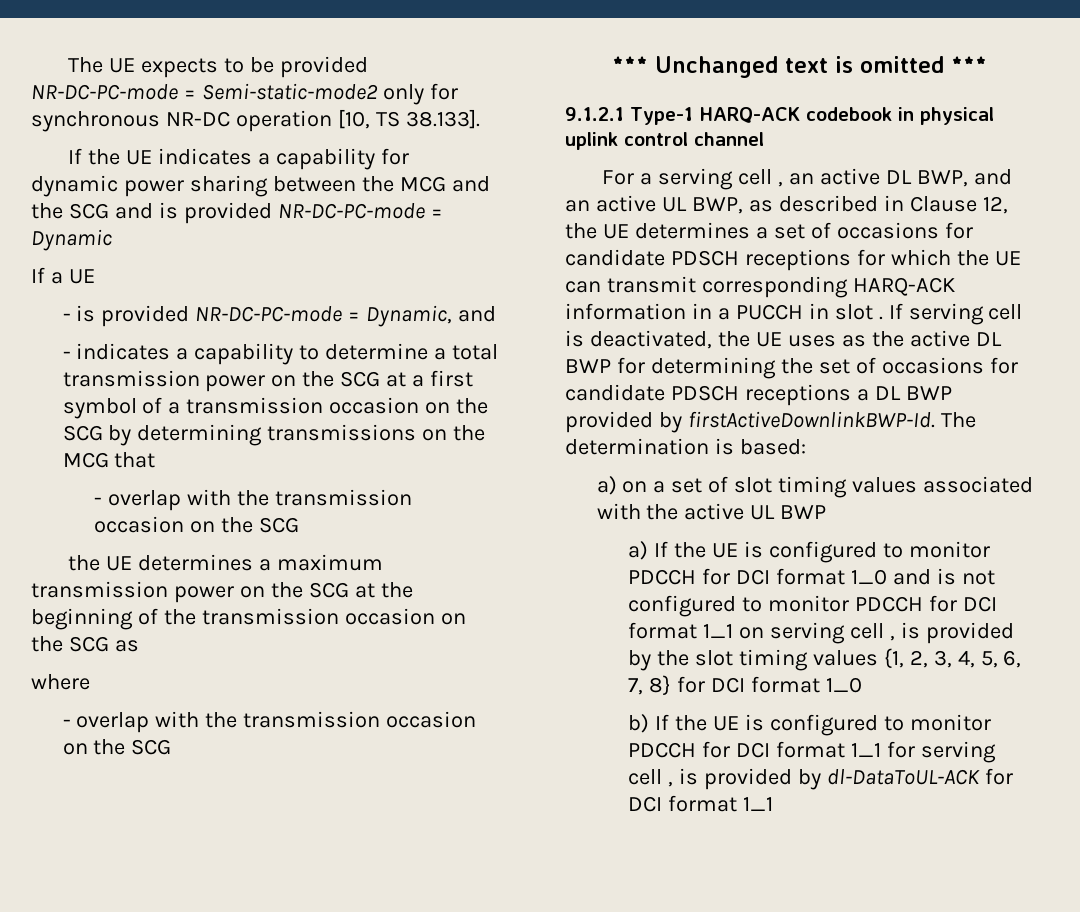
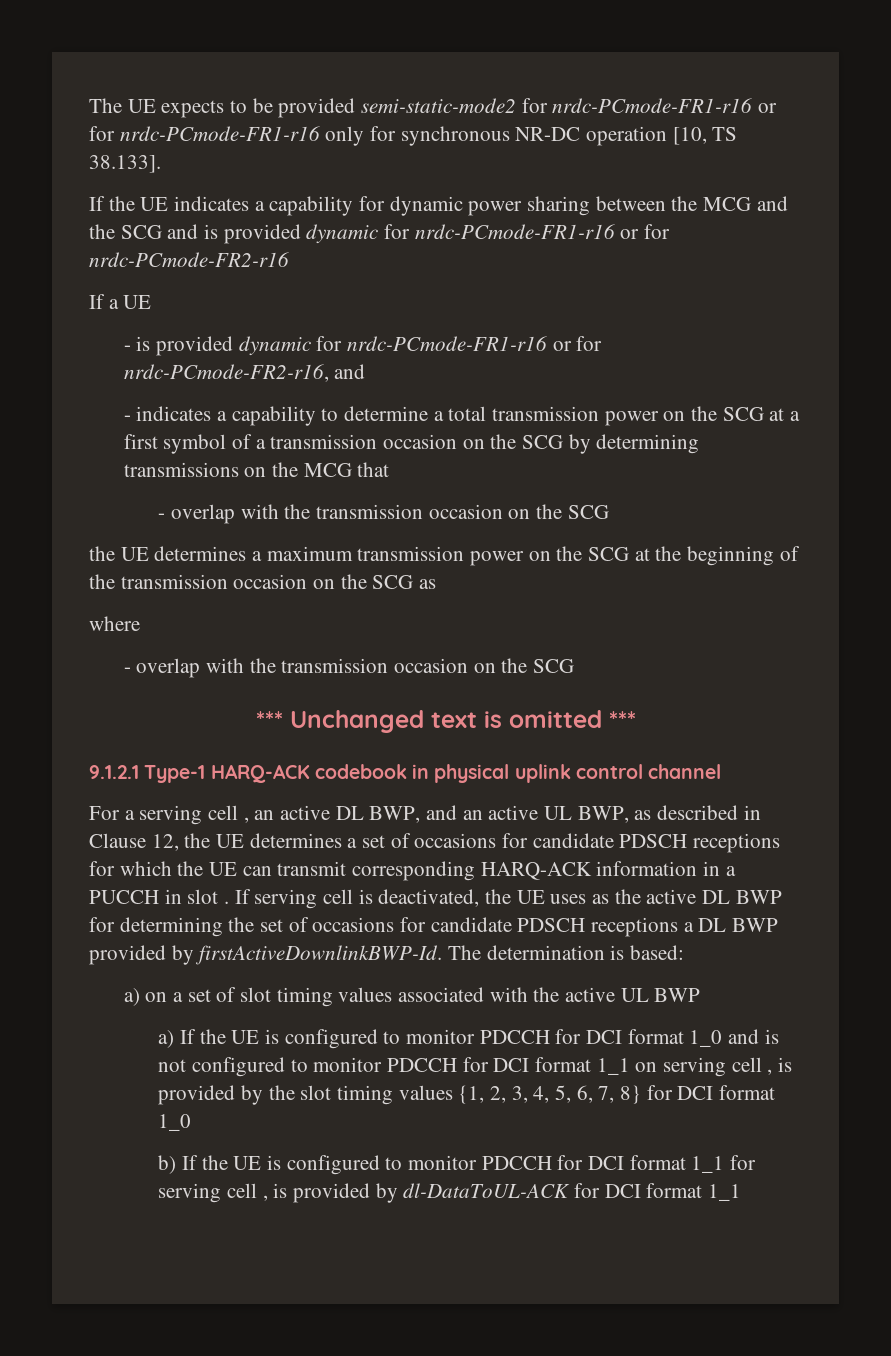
- The UE expects to be provided NR-DC-PC-mode = Semi-static-mode2 only for synchronous NR-DC operation [10, TS 38.133].
+ The UE expects to be provided semi-static-mode2 for nrdc-PCmode-FR1-r16 or for nrdc-PCmode-FR1-r16 only for synchronous NR-DC operation [10, TS 38.133].
- If the UE indicates a capability for dynamic power sharing between the MCG and the SCG and is provided NR-DC-PC-mode = Dynamic
+ If the UE indicates a capability for dynamic power sharing between the MCG and the SCG and is provided dynamic for nrdc-PCmode-FR1-r16 or for nrdc-PCmode-FR2-r16
- - is provided NR-DC-PC-mode = Dynamic, and
+ - is provided dynamic for nrdc-PCmode-FR1-r16 or for nrdc-PCmode-FR2-r16, and

